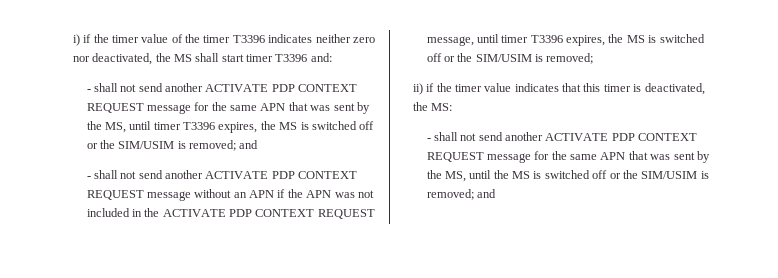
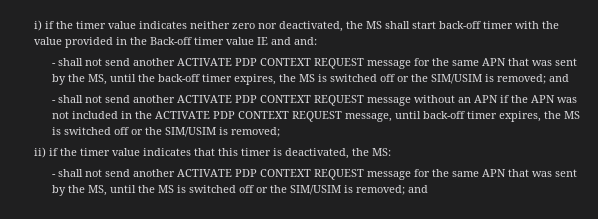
- i) if the timer value of the timer T3396 indicates neither zero nor deactivated, the MS shall start timer T3396 and:
+ i) if the timer value indicates neither zero nor deactivated, the MS shall start back-off timer with the value provided in the Back-off timer value IE and and:
- - shall not send another ACTIVATE PDP CONTEXT REQUEST message for the same APN that was sent by the MS, until timer T3396 expires, the MS is switched off or the SIM/USIM is removed; and
+ - shall not send another ACTIVATE PDP CONTEXT REQUEST message for the same APN that was sent by the MS, until the back-off timer expires, the MS is switched off or the SIM/USIM is removed; and
- - shall not send another ACTIVATE PDP CONTEXT REQUEST message without an APN if the APN was not included in the ACTIVATE PDP CONTEXT REQUEST message, until timer T3396 expires, the MS is switched off or the SIM/USIM is removed;
+ - shall not send another ACTIVATE PDP CONTEXT REQUEST message without an APN if the APN was not included in the ACTIVATE PDP CONTEXT REQUEST message, until back-off timer expires, the MS is switched off or the SIM/USIM is removed;

